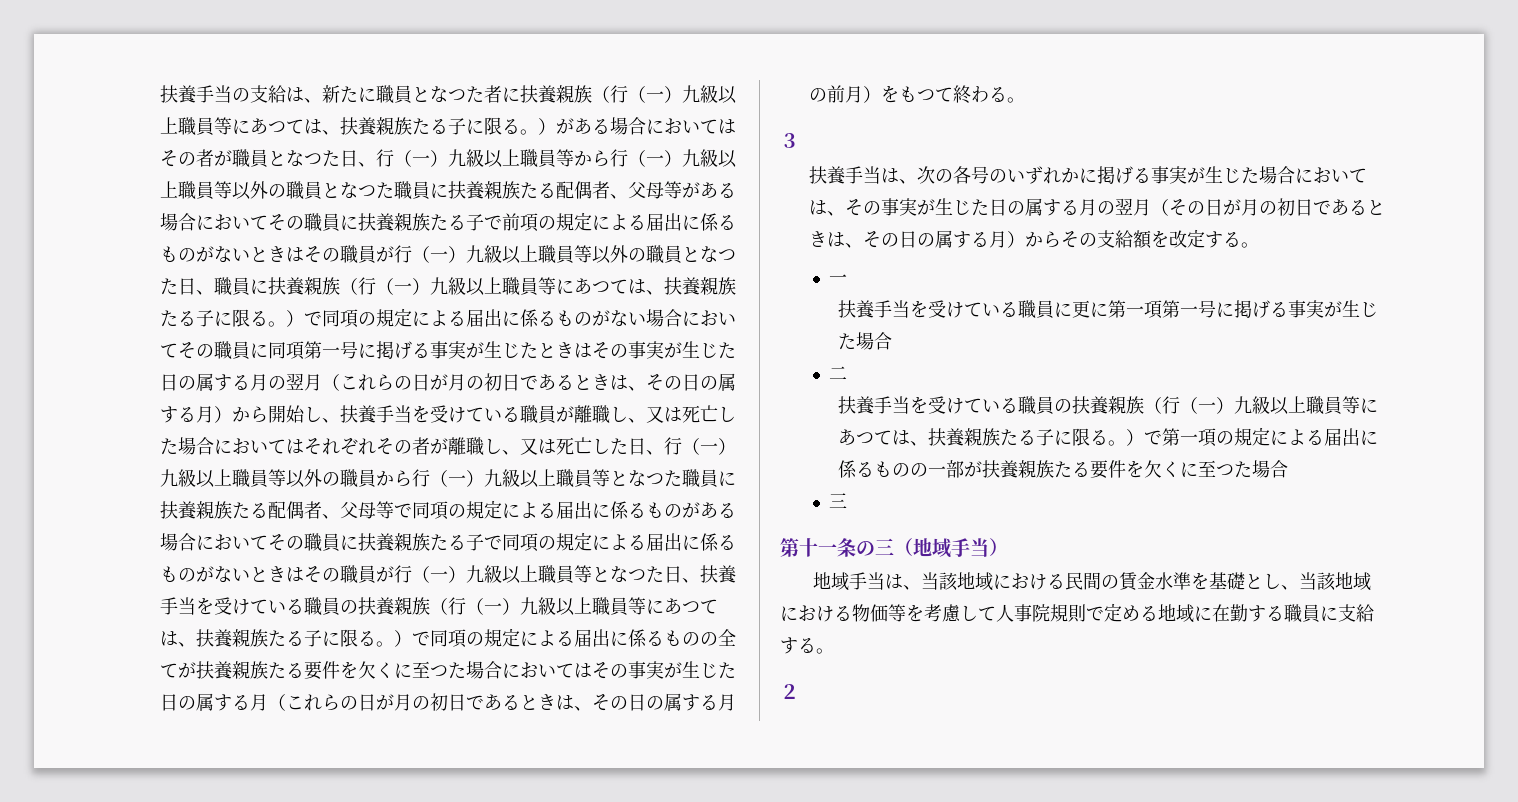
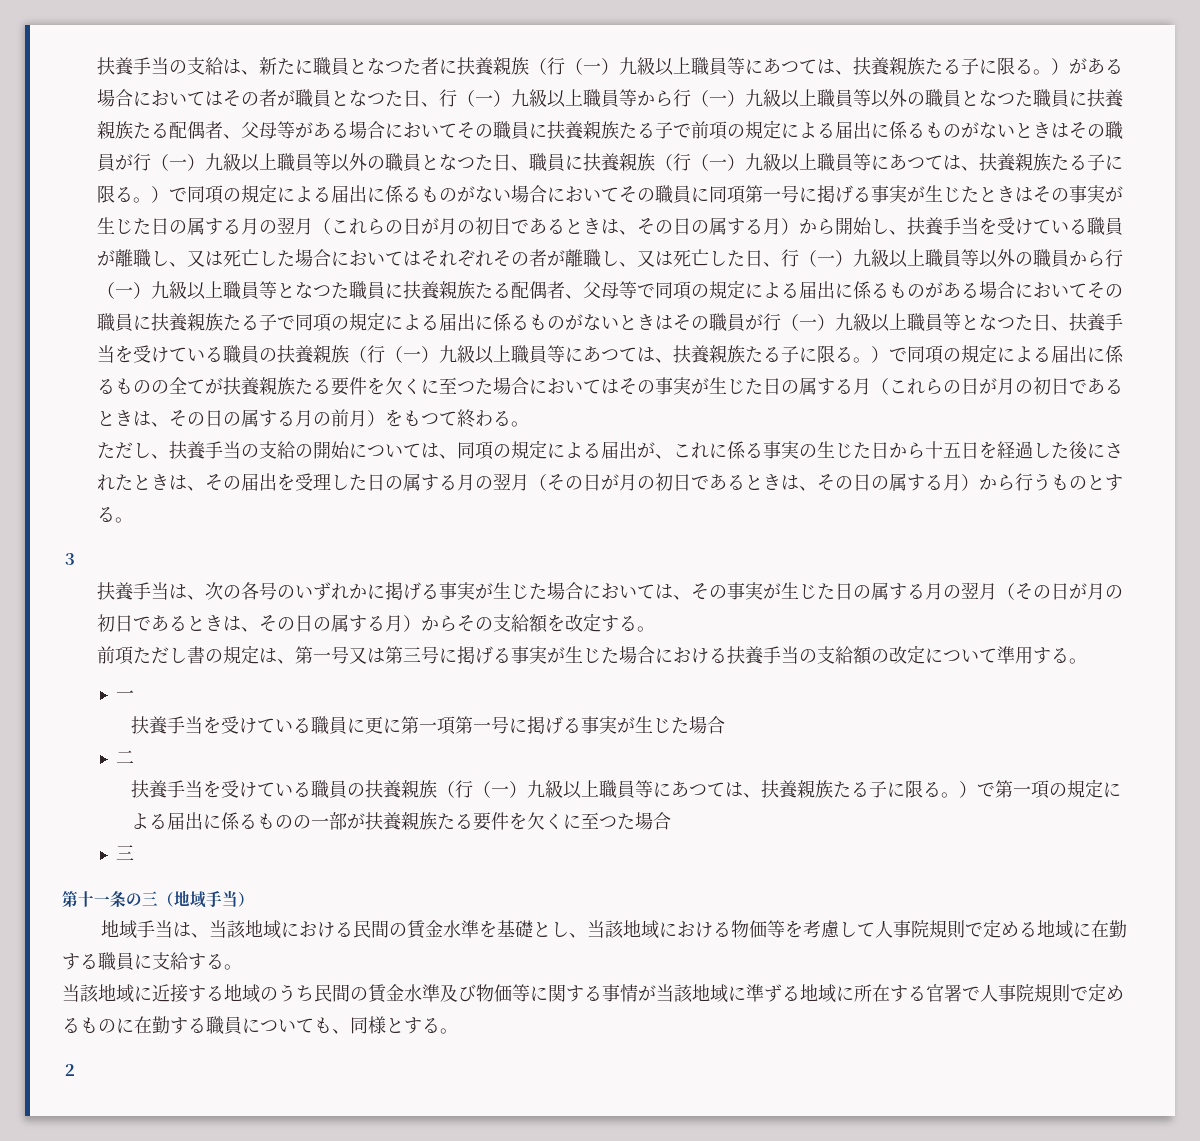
+ ただし、扶養手当の支給の開始については、同項の規定による届出が、これに係る事実の生じた日から十五日を経過した後にされたときは、その届出を受理した日の属する月の翌月（その日が月の初日であるときは、その日の属する月）から行うものとする。
+ 前項ただし書の規定は、第一号又は第三号に掲げる事実が生じた場合における扶養手当の支給額の改定について準用する。
+ 当該地域に近接する地域のうち民間の賃金水準及び物価等に関する事情が当該地域に準ずる地域に所在する官署で人事院規則で定めるものに在勤する職員についても、同様とする。

